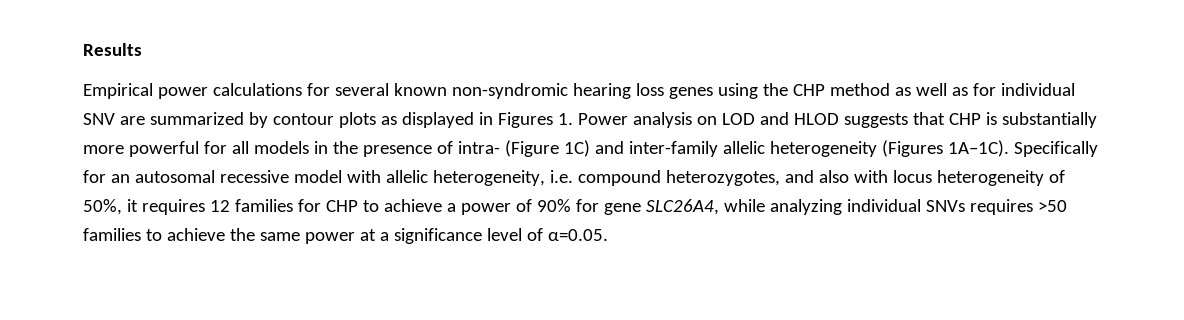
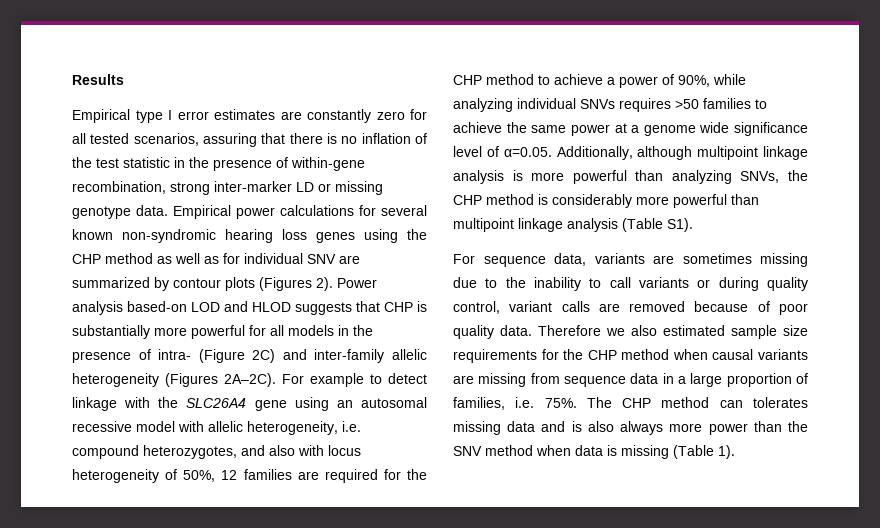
- Empirical power calculations for several known non-syndromic hearing loss genes using the CHP method as well as for individual SNV are summarized by contour plots as displayed in Figures 1. Power analysis on LOD and HLOD suggests that CHP is substantially more powerful for all models in the presence of intra- (Figure 1C) and inter-family allelic heterogeneity (Figures 1A–1C). Specifically for an autosomal recessive model with allelic heterogeneity, i.e. compound heterozygotes, and also with locus heterogeneity of 50%, it requires 12 families for CHP to achieve a power of 90% for gene SLC26A4, while analyzing individual SNVs requires >50 families to achieve the same power at a significance level of α=0.05.
+ Empirical type I error estimates are constantly zero for all tested scenarios, assuring that there is no inflation of the test statistic in the presence of within-gene recombination, strong inter-marker LD or missing genotype data. Empirical power calculations for several known non-syndromic hearing loss genes using the CHP method as well as for individual SNV are summarized by contour plots (Figures 2). Power analysis based-on LOD and HLOD suggests that CHP is substantially more powerful for all models in the presence of intra- (Figure 2C) and inter-family allelic heterogeneity (Figures 2A–2C). For example to detect linkage with the SLC26A4 gene using an autosomal recessive model with allelic heterogeneity, i.e. compound heterozygotes, and also with locus heterogeneity of 50%, 12 families are required for the CHP method to achieve a power of 90%, while analyzing individual SNVs requires >50 families to achieve the same power at a genome wide significance level of α=0.05. Additionally, although multipoint linkage analysis is more powerful than analyzing SNVs, the CHP method is considerably more powerful than multipoint linkage analysis (Table S1).
+ For sequence data, variants are sometimes missing due to the inability to call variants or during quality control, variant calls are removed because of poor quality data. Therefore we also estimated sample size requirements for the CHP method when causal variants are missing from sequence data in a large proportion of families, i.e. 75%. The CHP method can tolerates missing data and is also always more power than the SNV method when data is missing (Table 1).

